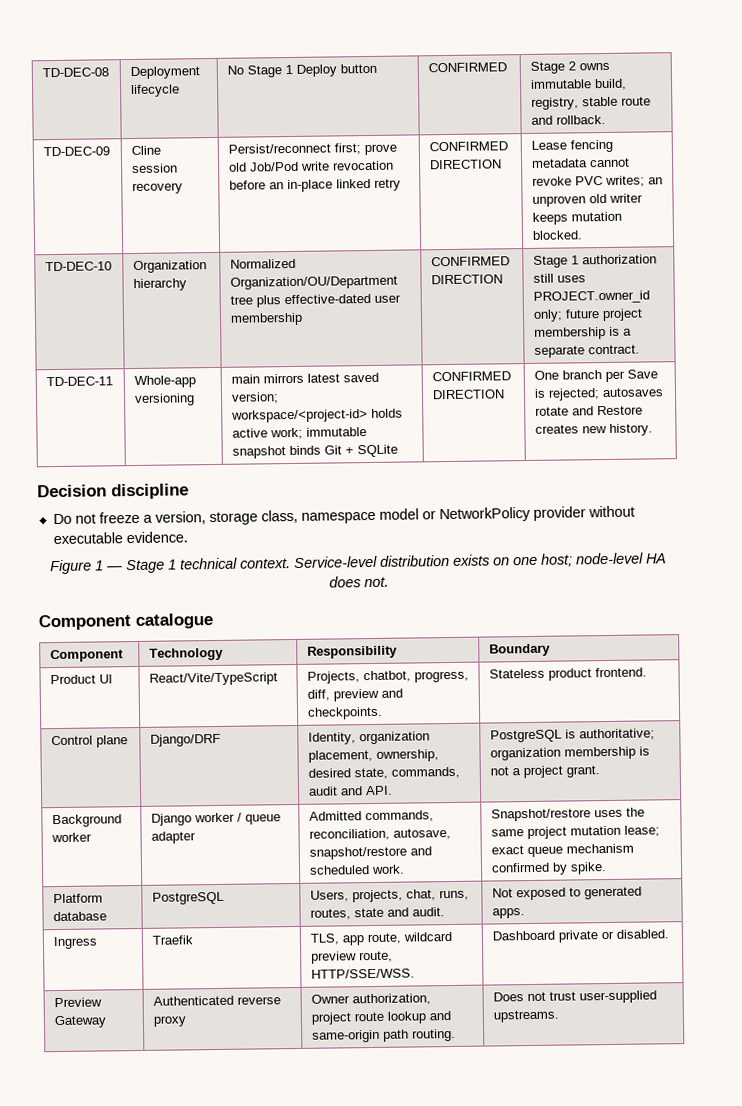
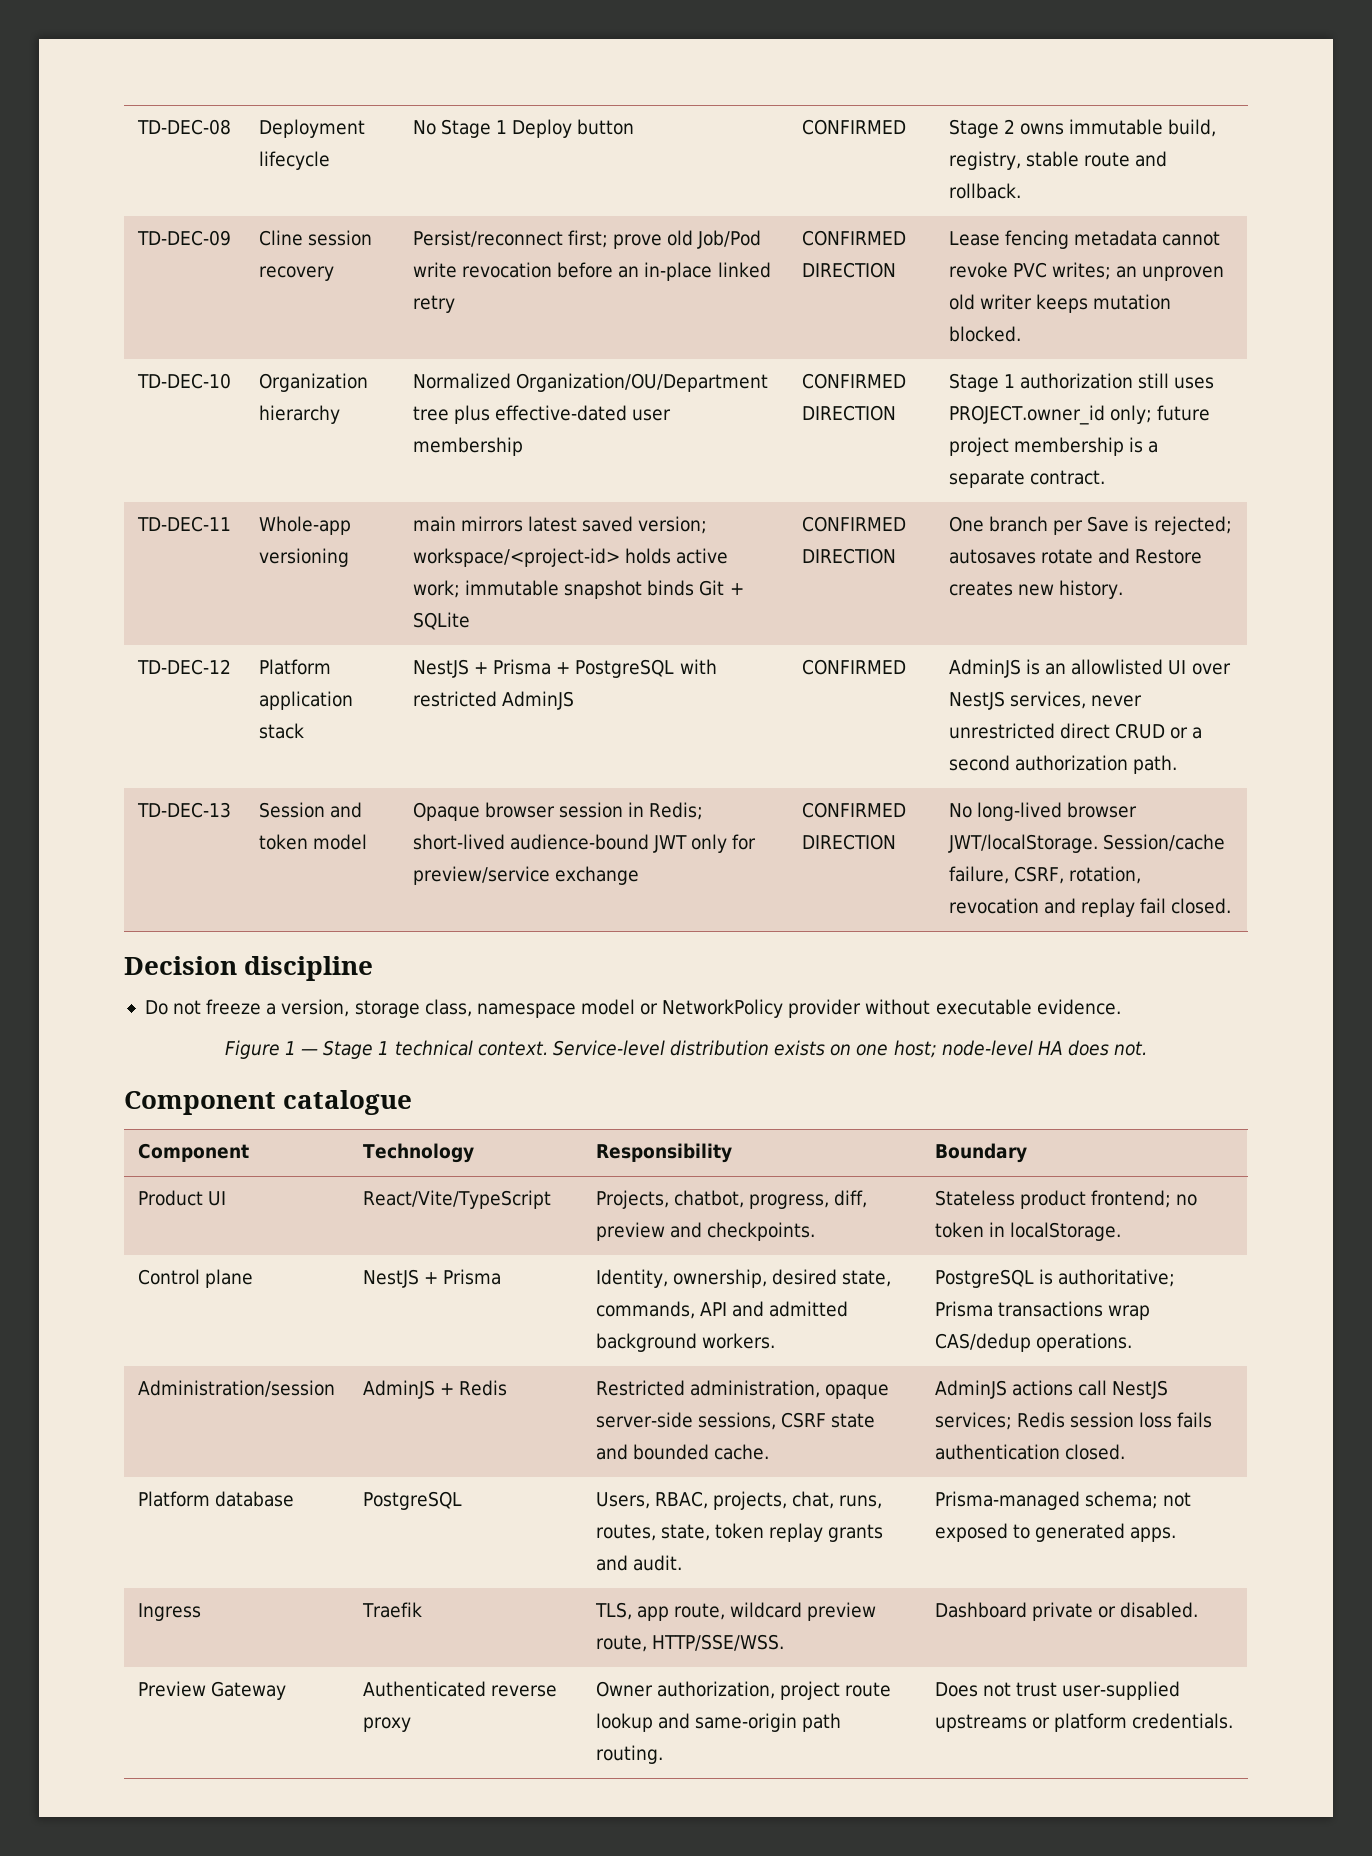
+ TD-DEC-12 | Platform application stack | NestJS + Prisma + PostgreSQL with restricted AdminJS | CONFIRMED | AdminJS is an allowlisted UI over NestJS services, never unrestricted direct CRUD or a second authorization path.
+ TD-DEC-13 | Session and token model | Opaque browser session in Redis; short-lived audience-bound JWT only for preview/service exchange | CONFIRMED DIRECTION | No long-lived browser JWT/localStorage. Session/cache failure, CSRF, rotation, revocation and replay fail closed.
- Product UI | React/Vite/TypeScript | Projects, chatbot, progress, diff, preview and checkpoints. | Stateless product frontend.
+ Product UI | React/Vite/TypeScript | Projects, chatbot, progress, diff, preview and checkpoints. | Stateless product frontend; no token in localStorage.
- Control plane | Django/DRF | Identity, organization placement, ownership, desired state, commands, audit and API. | PostgreSQL is authoritative; organization membership is not a project grant.
- Background worker | Django worker / queue adapter | Admitted commands, reconciliation, autosave, snapshot/restore and scheduled work. | Snapshot/restore uses the same project mutation lease; exact queue mechanism confirmed by spike.
+ Control plane | NestJS + Prisma | Identity, ownership, desired state, commands, API and admitted background workers. | PostgreSQL is authoritative; Prisma transactions wrap CAS/dedup operations.
+ Administration/session | AdminJS + Redis | Restricted administration, opaque server-side sessions, CSRF state and bounded cache. | AdminJS actions call NestJS services; Redis session loss fails authentication closed.
- Platform database | PostgreSQL | Users, projects, chat, runs, routes, state and audit. | Not exposed to generated apps.
+ Platform database | PostgreSQL | Users, RBAC, projects, chat, runs, routes, state, token replay grants and audit. | Prisma-managed schema; not exposed to generated apps.
- Preview Gateway | Authenticated reverse proxy | Owner authorization, project route lookup and same-origin path routing. | Does not trust user-supplied upstreams.
+ Preview Gateway | Authenticated reverse proxy | Owner authorization, project route lookup and same-origin path routing. | Does not trust user-supplied upstreams or platform credentials.

